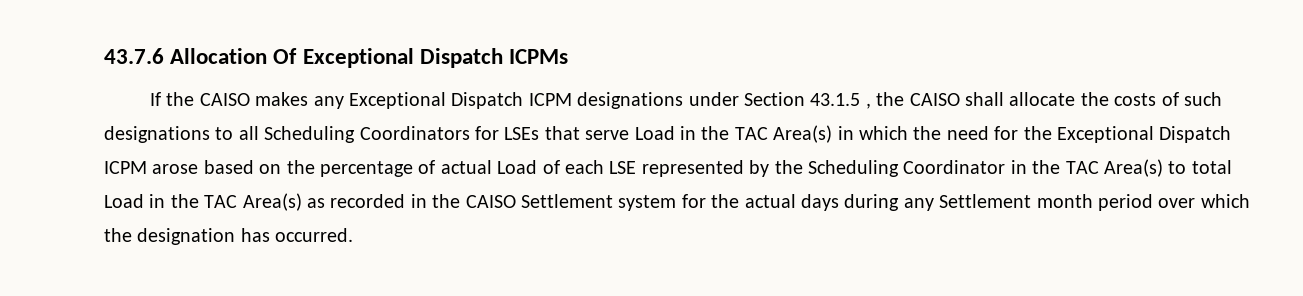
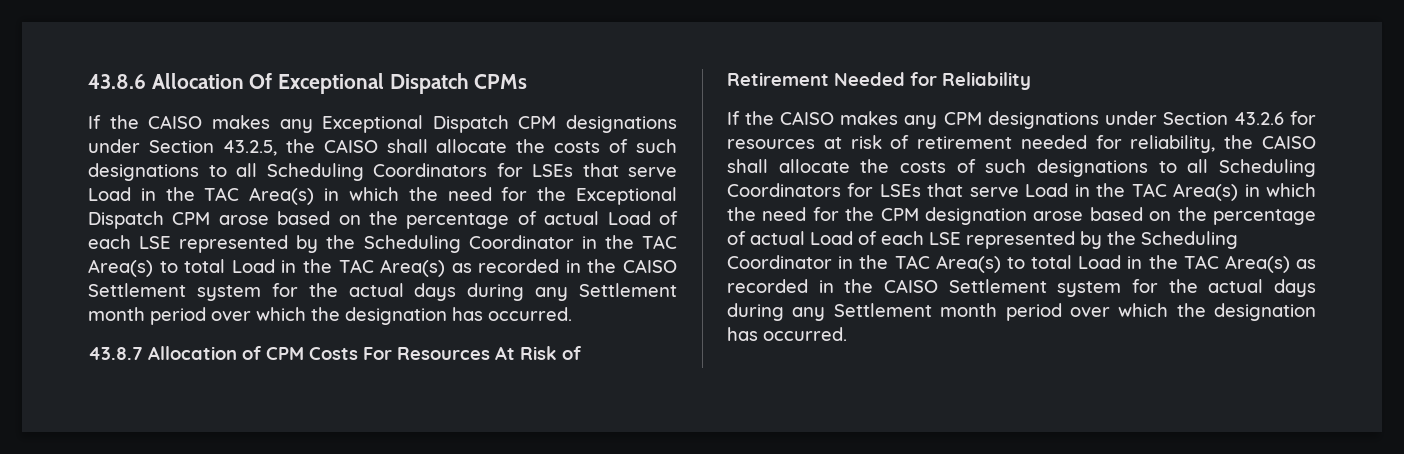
- 43.7.6 Allocation Of Exceptional Dispatch ICPMs
+ 43.8.6 Allocation Of Exceptional Dispatch CPMs
- If the CAISO makes any Exceptional Dispatch ICPM designations under Section 43.1.5 , the CAISO shall allocate the costs of such designations to all Scheduling Coordinators for LSEs that serve Load in the TAC Area(s) in which the need for the Exceptional Dispatch ICPM arose based on the percentage of actual Load of each LSE represented by the Scheduling Coordinator in the TAC Area(s) to total Load in the TAC Area(s) as recorded in the CAISO Settlement system for the actual days during any Settlement month period over which the designation has occurred.
+ If the CAISO makes any Exceptional Dispatch CPM designations under Section 43.2.5, the CAISO shall allocate the costs of such designations to all Scheduling Coordinators for LSEs that serve Load in the TAC Area(s) in which the need for the Exceptional Dispatch CPM arose based on the percentage of actual Load of each LSE represented by the Scheduling Coordinator in the TAC Area(s) to total Load in the TAC Area(s) as recorded in the CAISO Settlement system for the actual days during any Settlement month period over which the designation has occurred.
+ 43.8.7 Allocation of CPM Costs For Resources At Risk of Retirement Needed for Reliability
+ If the CAISO makes any CPM designations under Section 43.2.6 for resources at risk of retirement needed for reliability, the CAISO shall allocate the costs of such designations to all Scheduling Coordinators for LSEs that serve Load in the TAC Area(s) in which the need for the CPM designation arose based on the percentage of actual Load of each LSE represented by the Scheduling Coordinator in the TAC Area(s) to total Load in the TAC Area(s) as recorded in the CAISO Settlement system for the actual days during any Settlement month period over which the designation has occurred.

